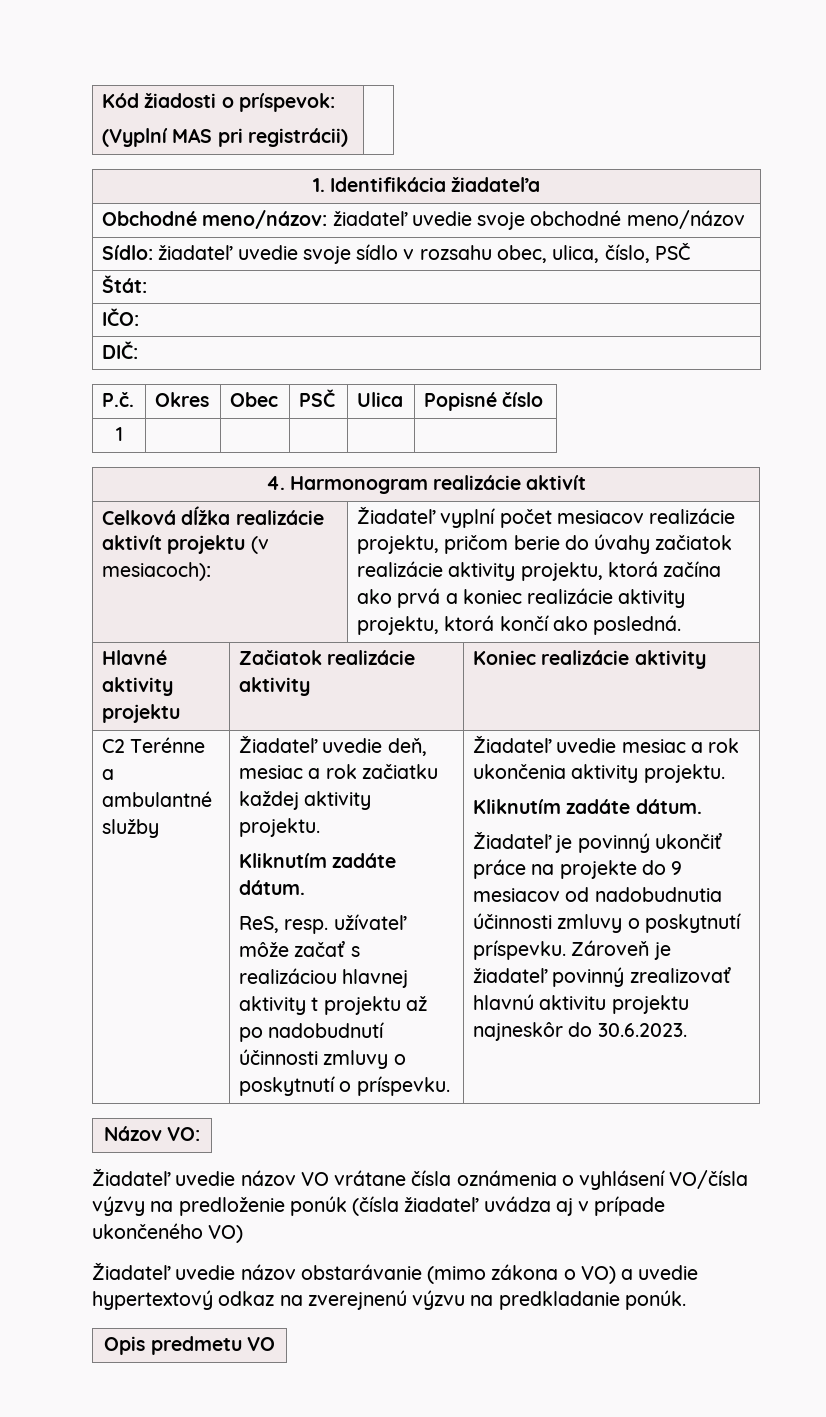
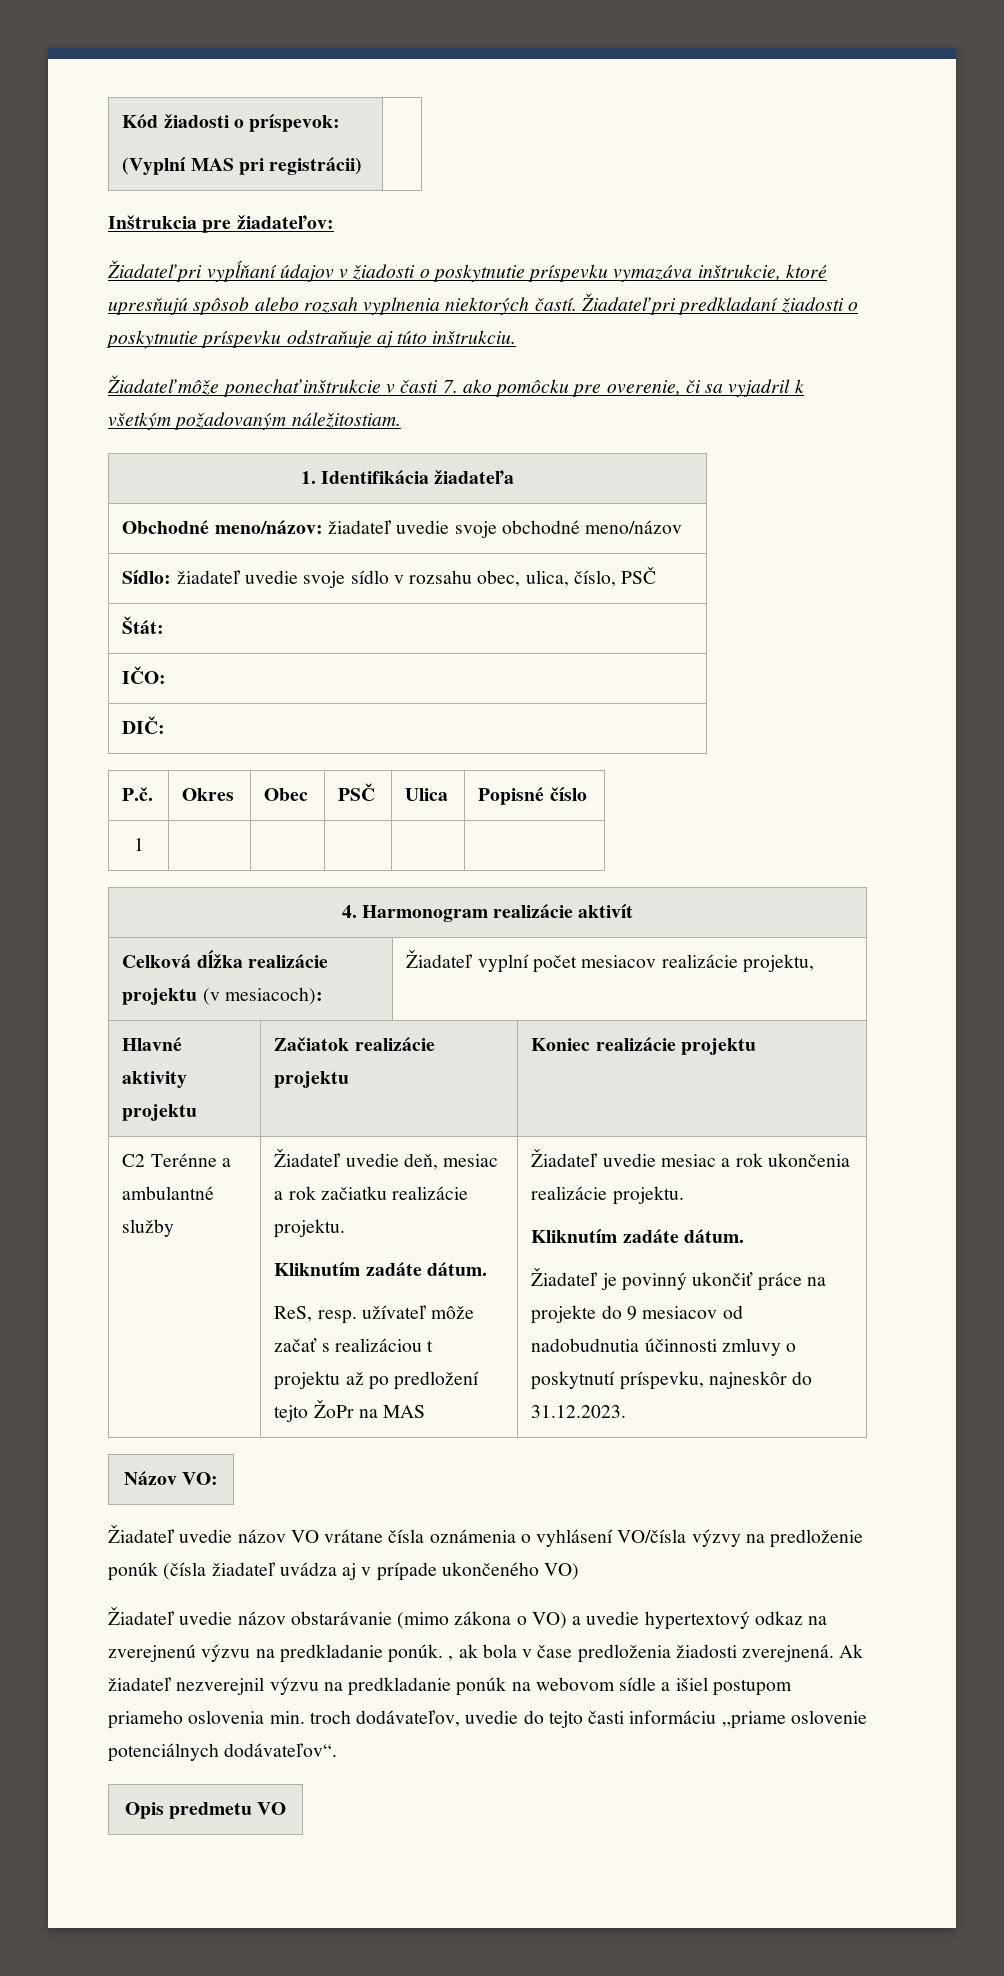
+ Inštrukcia pre žiadateľov:
+ Žiadateľ pri vypĺňaní údajov v žiadosti o poskytnutie príspevku vymazáva inštrukcie, ktoré upresňujú spôsob alebo rozsah vyplnenia niektorých častí. Žiadateľ pri predkladaní žiadosti o poskytnutie príspevku odstraňuje aj túto inštrukciu.
+ Žiadateľ môže ponechať inštrukcie v časti 7. ako pomôcku pre overenie, či sa vyjadril k všetkým požadovaným náležitostiam.
- Celková dĺžka realizácie aktivít projektu (v mesiacoch): | Žiadateľ vyplní počet mesiacov realizácie projektu, pričom berie do úvahy začiatok realizácie aktivity projektu, ktorá začína ako prvá a koniec realizácie aktivity projektu, ktorá končí ako posledná.
+ Celková dĺžka realizácie projektu (v mesiacoch): | Žiadateľ vyplní počet mesiacov realizácie projektu,
- Hlavné aktivity projektu | Začiatok realizácie aktivity | Koniec realizácie aktivity
+ Hlavné aktivity projektu | Začiatok realizácie projektu | Koniec realizácie projektu
- Žiadateľ uvedie deň, mesiac a rok začiatku každej aktivity projektu.
+ Žiadateľ uvedie deň, mesiac a rok začiatku realizácie projektu.
- ReS, resp. užívateľ môže začať s realizáciou hlavnej aktivity t projektu až po nadobudnutí účinnosti zmluvy o poskytnutí o príspevku.
+ ReS, resp. užívateľ môže začať s realizáciou t projektu až po predložení tejto ŽoPr na MAS
- Žiadateľ uvedie mesiac a rok ukončenia aktivity projektu.
+ Žiadateľ uvedie mesiac a rok ukončenia realizácie projektu.
- Žiadateľ je povinný ukončiť práce na projekte do 9 mesiacov od nadobudnutia účinnosti zmluvy o poskytnutí príspevku. Zároveň je žiadateľ povinný zrealizovať hlavnú aktivitu projektu najneskôr do 30.6.2023.
+ Žiadateľ je povinný ukončiť práce na projekte do 9 mesiacov od nadobudnutia účinnosti zmluvy o poskytnutí príspevku, najneskôr do 31.12.2023.
- Žiadateľ uvedie názov obstarávanie (mimo zákona o VO) a uvedie hypertextový odkaz na zverejnenú výzvu na predkladanie ponúk.
+ Žiadateľ uvedie názov obstarávanie (mimo zákona o VO) a uvedie hypertextový odkaz na zverejnenú výzvu na predkladanie ponúk. , ak bola v čase predloženia žiadosti zverejnená. Ak žiadateľ nezverejnil výzvu na predkladanie ponúk na webovom sídle a išiel postupom priameho oslovenia min. troch dodávateľov, uvedie do tejto časti informáciu „priame oslovenie potenciálnych dodávateľov“.

